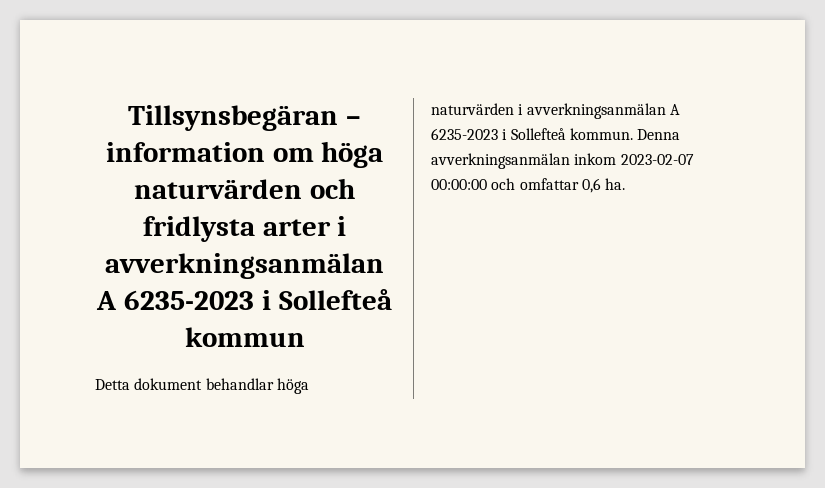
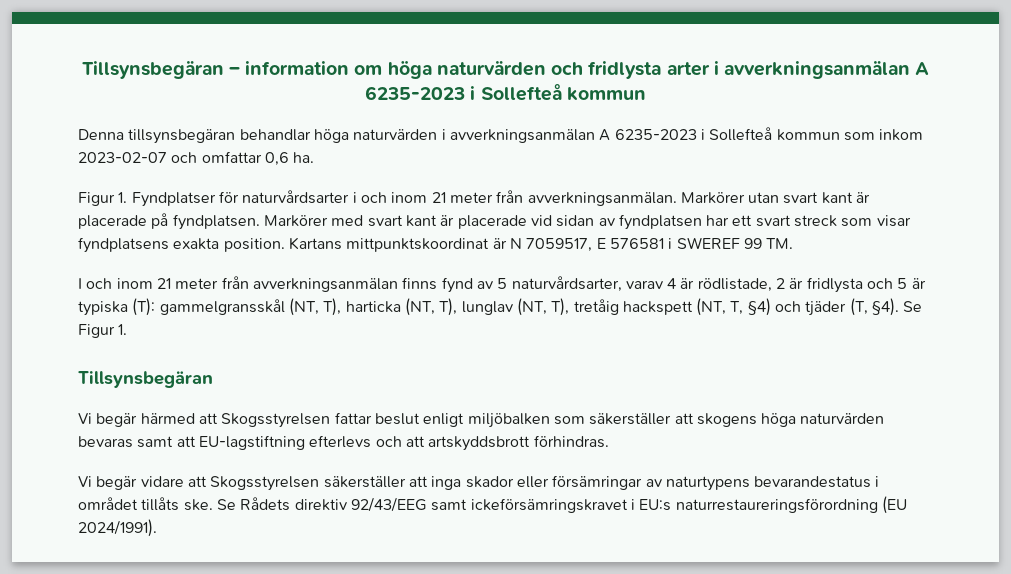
- Detta dokument behandlar höga naturvärden i avverkningsanmälan A 6235-2023 i Sollefteå kommun. Denna avverkningsanmälan inkom 2023-02-07 00:00:00 och omfattar 0,6 ha.
+ Denna tillsynsbegäran behandlar höga naturvärden i avverkningsanmälan A 6235-2023 i Sollefteå kommun som inkom 2023-02-07 och omfattar 0,6 ha.
+ Figur 1. Fyndplatser för naturvårdsarter i och inom 21 meter från avverkningsanmälan. Markörer utan svart kant är placerade på fyndplatsen. Markörer med svart kant är placerade vid sidan av fyndplatsen har ett svart streck som visar fyndplatsens exakta position. Kartans mittpunktskoordinat är N 7059517, E 576581 i SWEREF 99 TM.
+ I och inom 21 meter från avverkningsanmälan finns fynd av 5 naturvårdsarter, varav 4 är rödlistade, 2 är fridlysta och 5 är typiska (T): gammelgransskål (NT, T), harticka (NT, T), lunglav (NT, T), tretåig hackspett (NT, T, §4) och tjäder (T, §4). Se Figur 1.
+ Tillsynsbegäran
+ Vi begär härmed att Skogsstyrelsen fattar beslut enligt miljöbalken som säkerställer att skogens höga naturvärden bevaras samt att EU-lagstiftning efterlevs och att artskyddsbrott förhindras.
+ Vi begär vidare att Skogsstyrelsen säkerställer att inga skador eller försämringar av naturtypens bevarandestatus i området tillåts ske. Se Rådets direktiv 92/43/EEG samt ickeförsämringskravet i EU:s naturrestaureringsförordning (EU 2024/1991).

